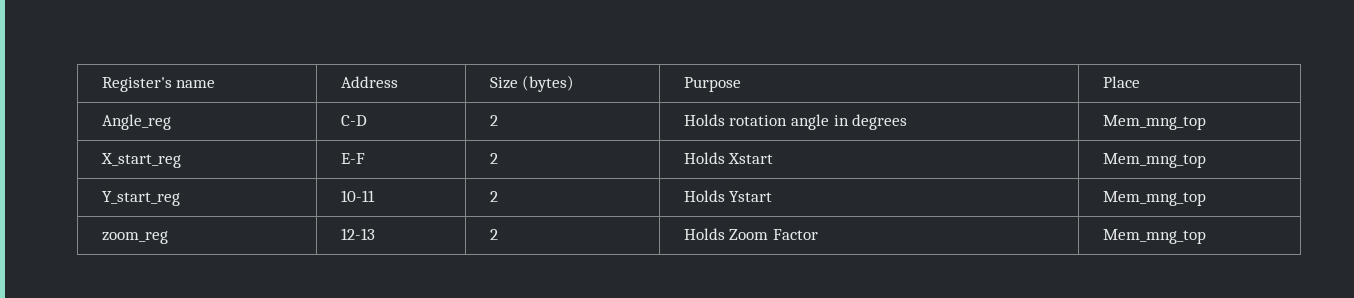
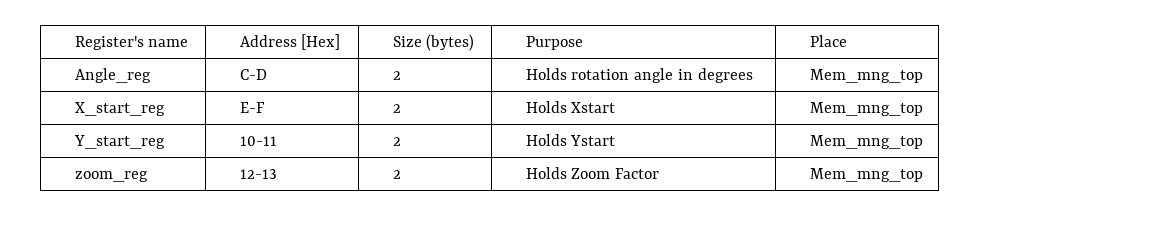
- Register's name | Address | Size (bytes) | Purpose | Place
+ Register's name | Address [Hex] | Size (bytes) | Purpose | Place

